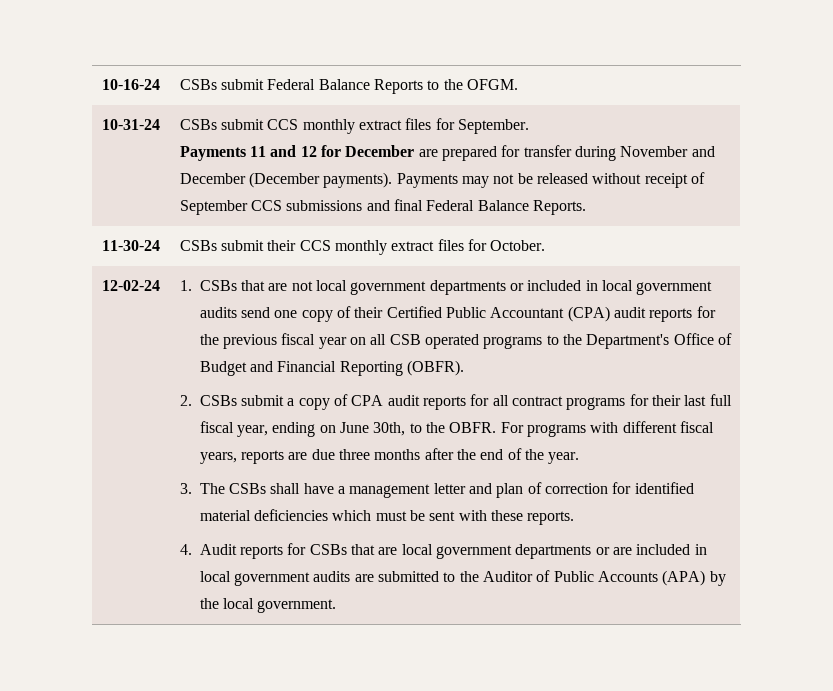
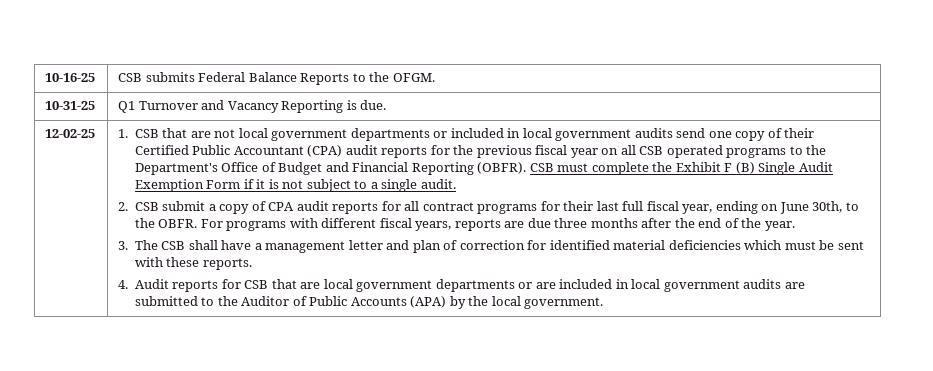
- 10-16-24 | CSBs submit Federal Balance Reports to the OFGM.
+ 10-16-25 | CSB submits Federal Balance Reports to the OFGM.
- 10-31-24 | CSBs submit CCS monthly extract files for September.
- Payments 11 and 12 for December are prepared for transfer during November and December (December payments). Payments may not be released without receipt of September CCS submissions and final Federal Balance Reports.
- 11-30-24 | CSBs submit their CCS monthly extract files for October.
- 12-02-24
+ 10-31-25 | Q1 Turnover and Vacancy Reporting is due.
+ 12-02-25
- 1. CSBs that are not local government departments or included in local government audits send one copy of their Certified Public Accountant (CPA) audit reports for the previous fiscal year on all CSB operated programs to the Department's Office of Budget and Financial Reporting (OBFR).
+ 1. CSB that are not local government departments or included in local government audits send one copy of their Certified Public Accountant (CPA) audit reports for the previous fiscal year on all CSB operated programs to the Department's Office of Budget and Financial Reporting (OBFR). CSB must complete the Exhibit F (B) Single Audit Exemption Form if it is not subject to a single audit.
- 2. CSBs submit a copy of CPA audit reports for all contract programs for their last full fiscal year, ending on June 30th, to the OBFR.
+ 2. CSB submit a copy of CPA audit reports for all contract programs for their last full fiscal year, ending on June 30th, to the OBFR.
- 3. The CSBs shall have a management letter and plan of correction for identified material deficiencies which must be sent with these reports.
+ 3. The CSB shall have a management letter and plan of correction for identified material deficiencies which must be sent with these reports.
- 4. Audit reports for CSBs that are local government departments or are included in local government audits are submitted to the Auditor of Public Accounts (APA) by the local government.
+ 4. Audit reports for CSB that are local government departments or are included in local government audits are submitted to the Auditor of Public Accounts (APA) by the local government.

